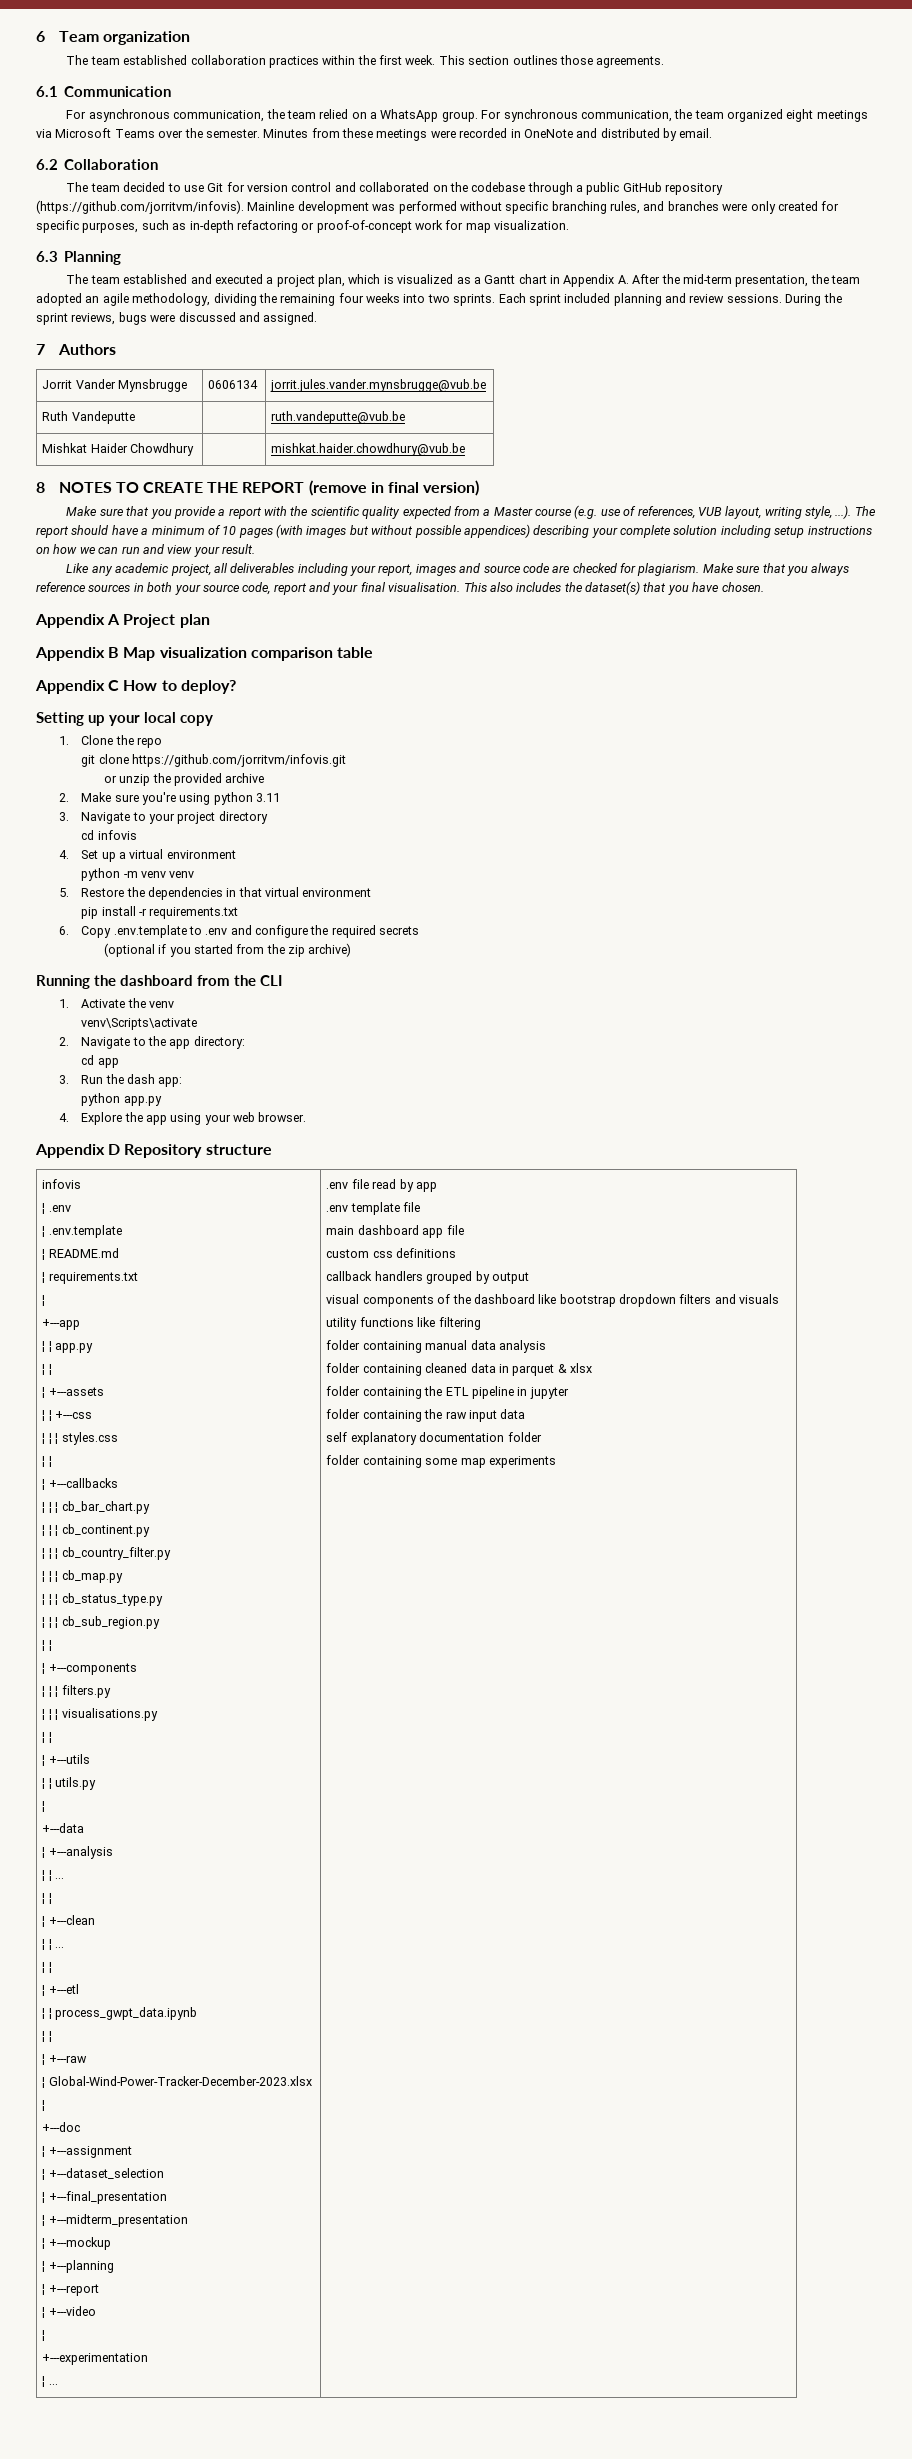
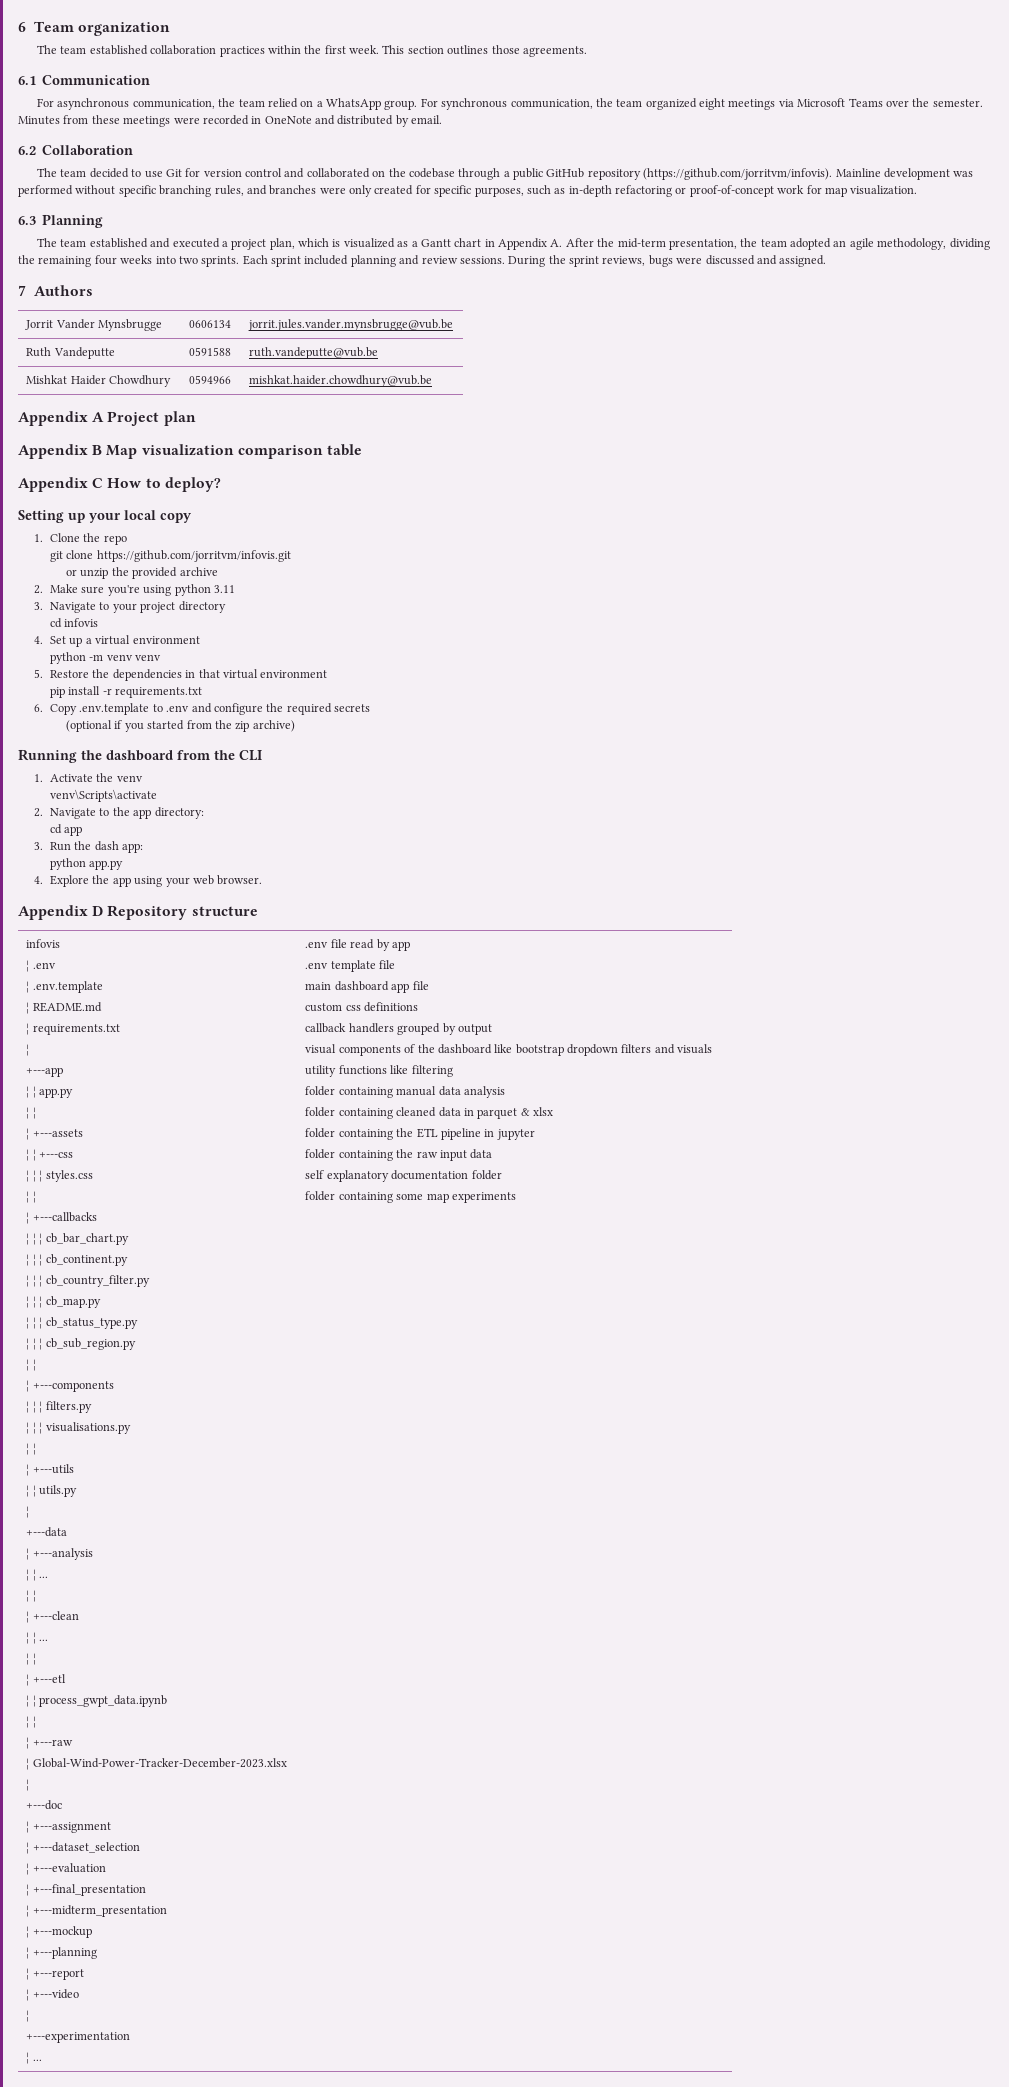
- Ruth Vandeputte | | ruth.vandeputte@vub.be
+ Ruth Vandeputte | 0591588 | ruth.vandeputte@vub.be
- Mishkat Haider Chowdhury | | mishkat.haider.chowdhury@vub.be
+ Mishkat Haider Chowdhury | 0594966 | mishkat.haider.chowdhury@vub.be
- 8 NOTES TO CREATE THE REPORT (remove in final version)
- Make sure that you provide a report with the scientific quality expected from a Master course (e.g. use of references, VUB layout, writing style, ...). The report should have a minimum of 10 pages (with images but without possible appendices) describing your complete solution including setup instructions on how we can run and view your result.
- Like any academic project, all deliverables including your report, images and source code are checked for plagiarism. Make sure that you always reference sources in both your source code, report and your final visualisation. This also includes the dataset(s) that you have chosen.
+ ¦ +---evaluation

